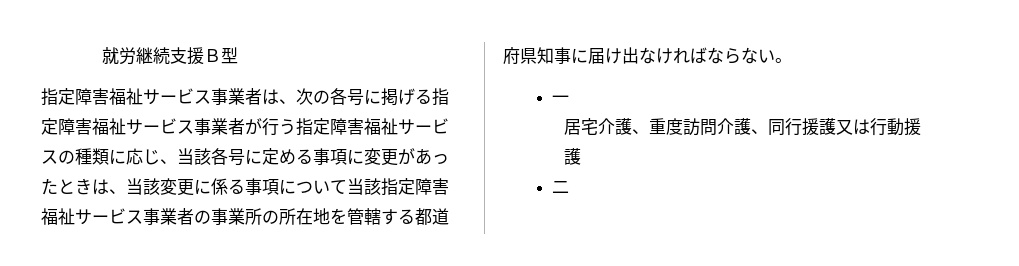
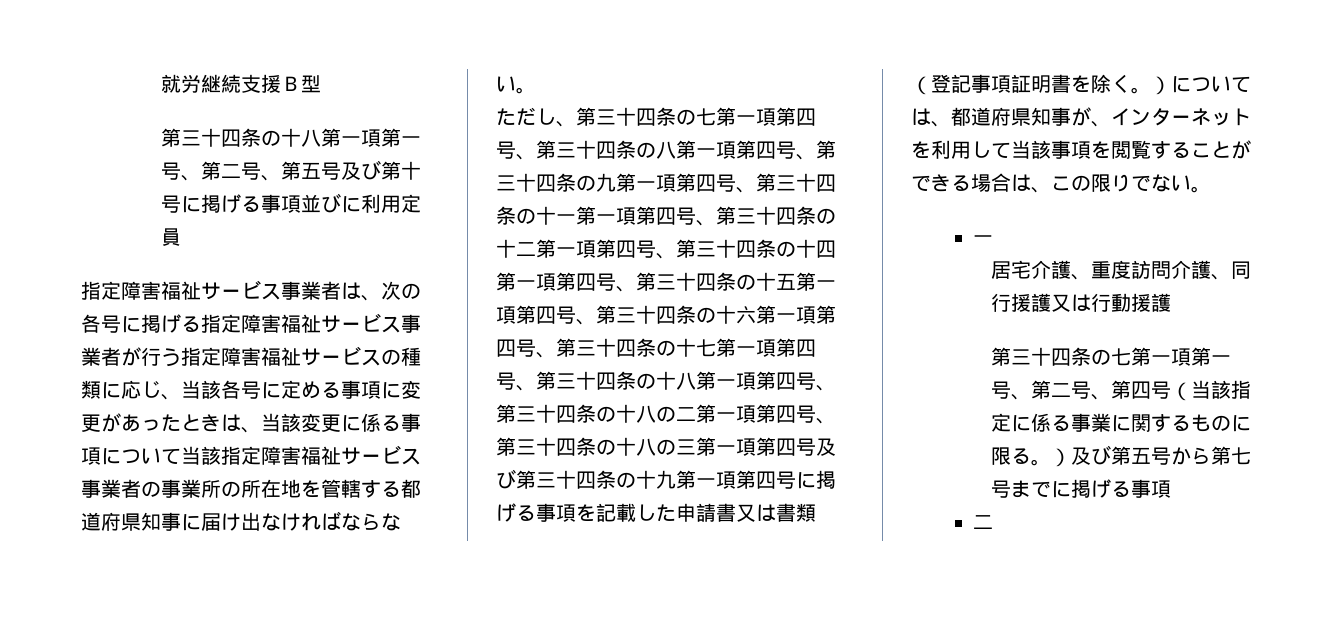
+ 第三十四条の十八第一項第一号、第二号、第五号及び第十号に掲げる事項並びに利用定員
+ ただし、第三十四条の七第一項第四号、第三十四条の八第一項第四号、第三十四条の九第一項第四号、第三十四条の十一第一項第四号、第三十四条の十二第一項第四号、第三十四条の十四第一項第四号、第三十四条の十五第一項第四号、第三十四条の十六第一項第四号、第三十四条の十七第一項第四号、第三十四条の十八第一項第四号、第三十四条の十八の二第一項第四号、第三十四条の十八の三第一項第四号及び第三十四条の十九第一項第四号に掲げる事項を記載した申請書又は書類（登記事項証明書を除く。）については、都道府県知事が、インターネットを利用して当該事項を閲覧することができる場合は、この限りでない。
+ 第三十四条の七第一項第一号、第二号、第四号（当該指定に係る事業に関するものに限る。）及び第五号から第七号までに掲げる事項

